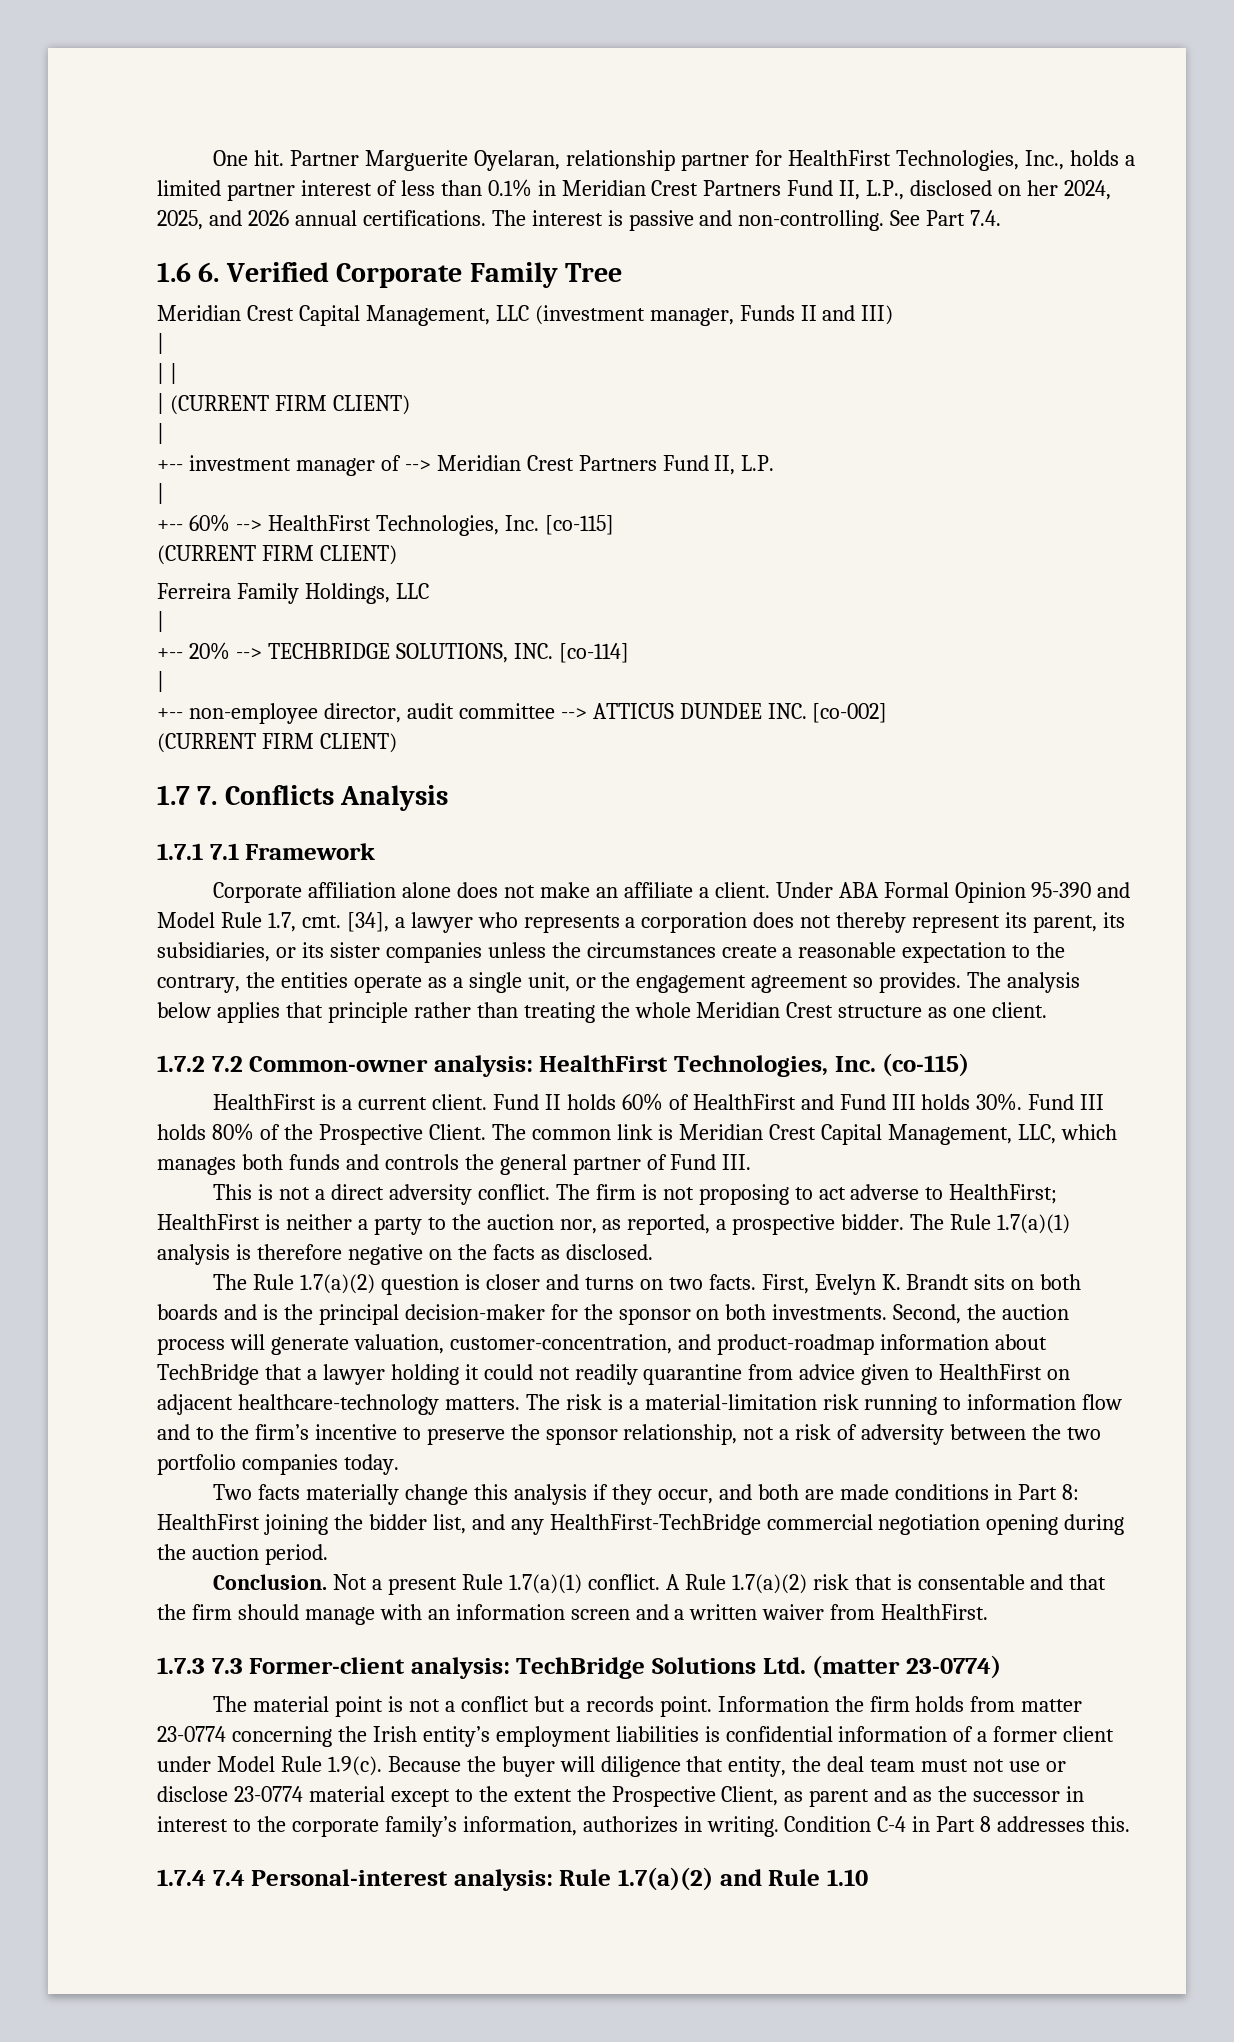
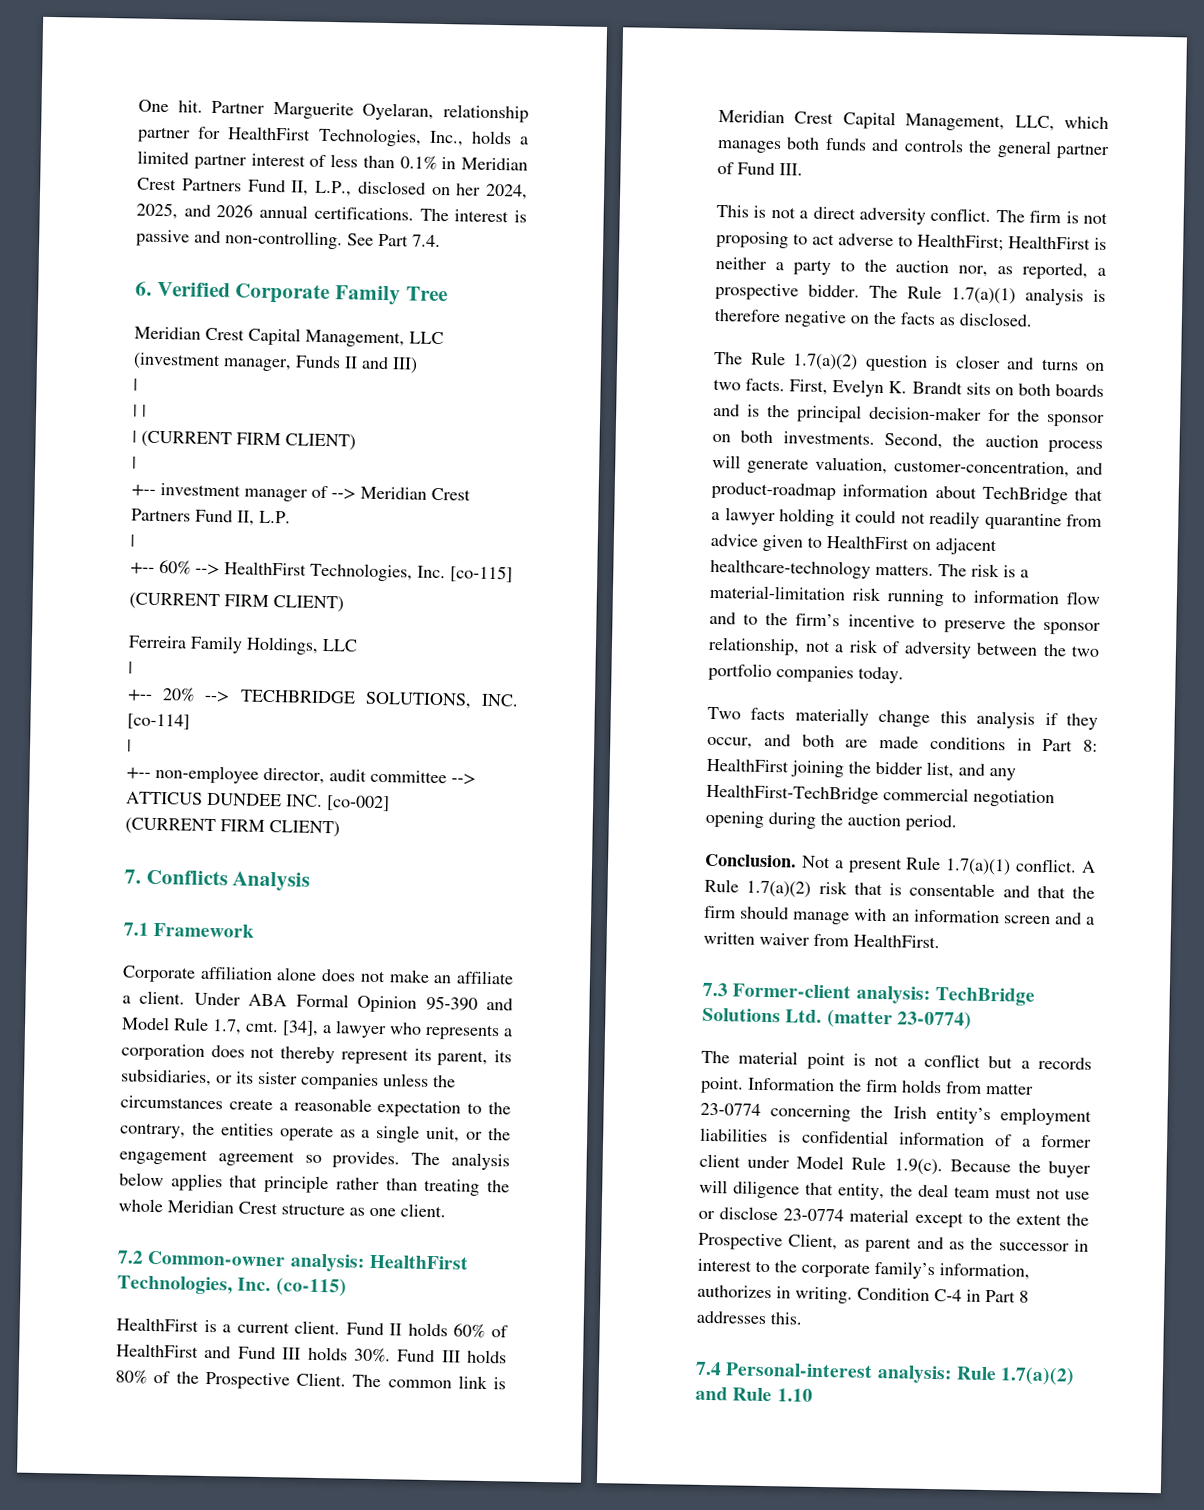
- 1.6 6. Verified Corporate Family Tree
+ 6. Verified Corporate Family Tree
- 1.7 7. Conflicts Analysis
+ 7. Conflicts Analysis
- 1.7.1 7.1 Framework
+ 7.1 Framework
- 1.7.2 7.2 Common-owner analysis: HealthFirst Technologies, Inc. (co-115)
+ 7.2 Common-owner analysis: HealthFirst Technologies, Inc. (co-115)
- 1.7.3 7.3 Former-client analysis: TechBridge Solutions Ltd. (matter 23-0774)
+ 7.3 Former-client analysis: TechBridge Solutions Ltd. (matter 23-0774)
- 1.7.4 7.4 Personal-interest analysis: Rule 1.7(a)(2) and Rule 1.10
+ 7.4 Personal-interest analysis: Rule 1.7(a)(2) and Rule 1.10

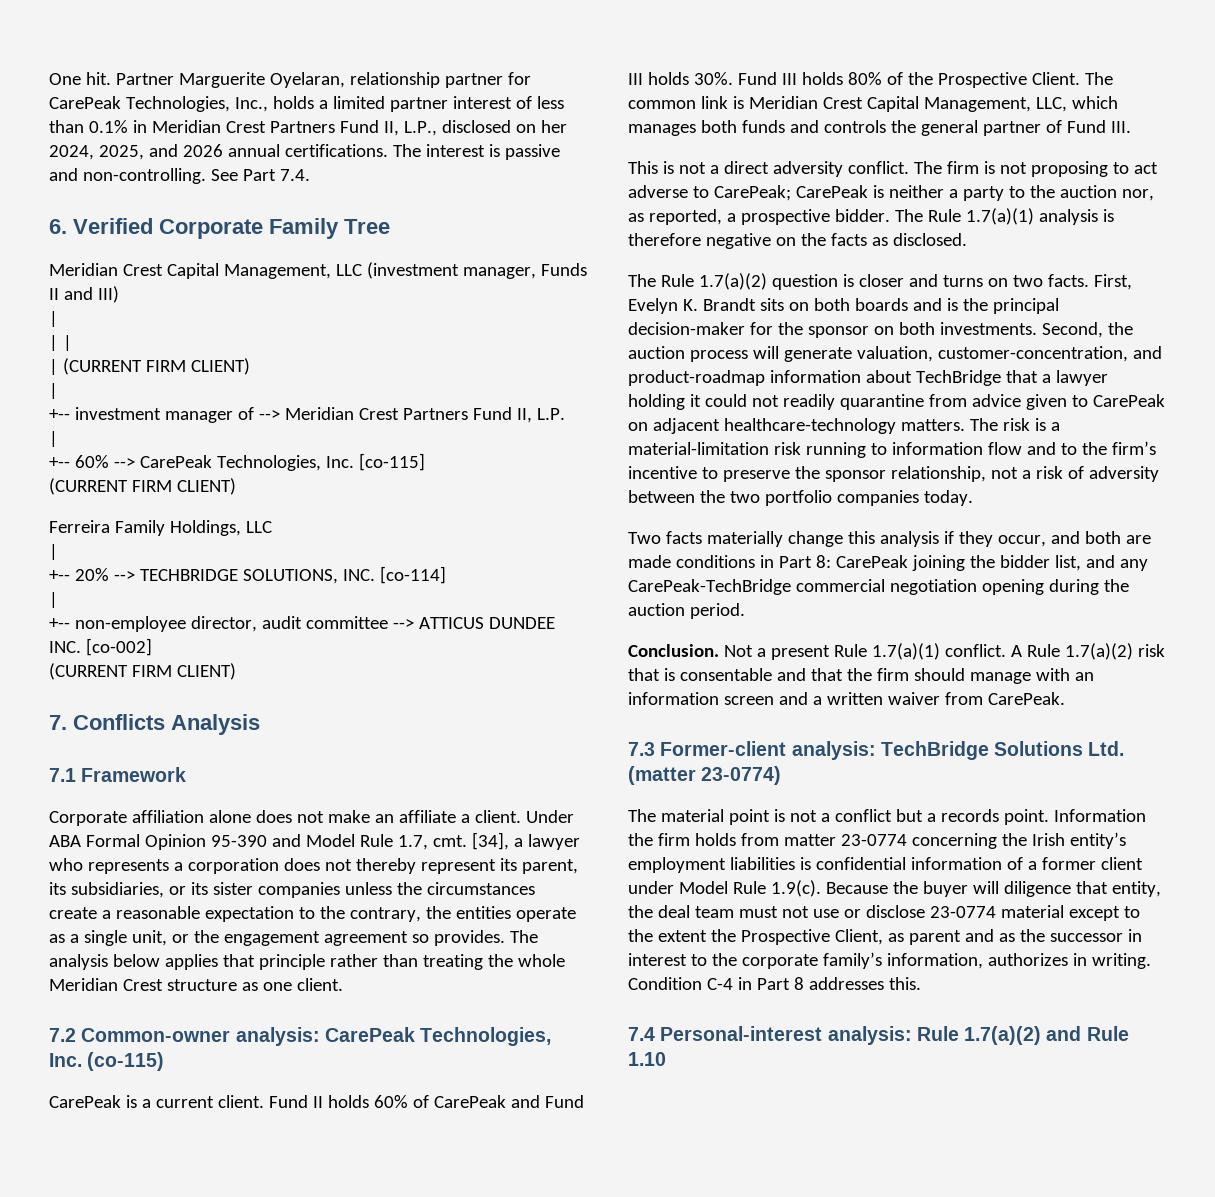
- Partner Marguerite Oyelaran, relationship partner for HealthFirst Technologies, Inc., holds a limited partner interest of less than 0.1% in Meridian Crest Partners Fund II, L.P., disclosed on her 2024, 2025, and 2026 annual certifications.
+ Partner Marguerite Oyelaran, relationship partner for CarePeak Technologies, Inc., holds a limited partner interest of less than 0.1% in Meridian Crest Partners Fund II, L.P., disclosed on her 2024, 2025, and 2026 annual certifications.
- +-- 60% --> HealthFirst Technologies, Inc. [co-115]
+ +-- 60% --> CarePeak Technologies, Inc. [co-115]
- 7.2 Common-owner analysis: HealthFirst Technologies, Inc. (co-115)
+ 7.2 Common-owner analysis: CarePeak Technologies, Inc. (co-115)
- HealthFirst is a current client.
+ CarePeak is a current client.
- Fund II holds 60% of HealthFirst and Fund III holds 30%.
+ Fund II holds 60% of CarePeak and Fund III holds 30%.
- The firm is not proposing to act adverse to HealthFirst; HealthFirst is neither a party to the auction nor, as reported, a prospective bidder.
+ The firm is not proposing to act adverse to CarePeak; CarePeak is neither a party to the auction nor, as reported, a prospective bidder.
- Second, the auction process will generate valuation, customer-concentration, and product-roadmap information about TechBridge that a lawyer holding it could not readily quarantine from advice given to HealthFirst on adjacent healthcare-technology matters.
+ Second, the auction process will generate valuation, customer-concentration, and product-roadmap information about TechBridge that a lawyer holding it could not readily quarantine from advice given to CarePeak on adjacent healthcare-technology matters.
- Two facts materially change this analysis if they occur, and both are made conditions in Part 8: HealthFirst joining the bidder list, and any HealthFirst-TechBridge commercial negotiation opening during the auction period.
+ Two facts materially change this analysis if they occur, and both are made conditions in Part 8: CarePeak joining the bidder list, and any CarePeak-TechBridge commercial negotiation opening during the auction period.
- A Rule 1.7(a)(2) risk that is consentable and that the firm should manage with an information screen and a written waiver from HealthFirst.
+ A Rule 1.7(a)(2) risk that is consentable and that the firm should manage with an information screen and a written waiver from CarePeak.

